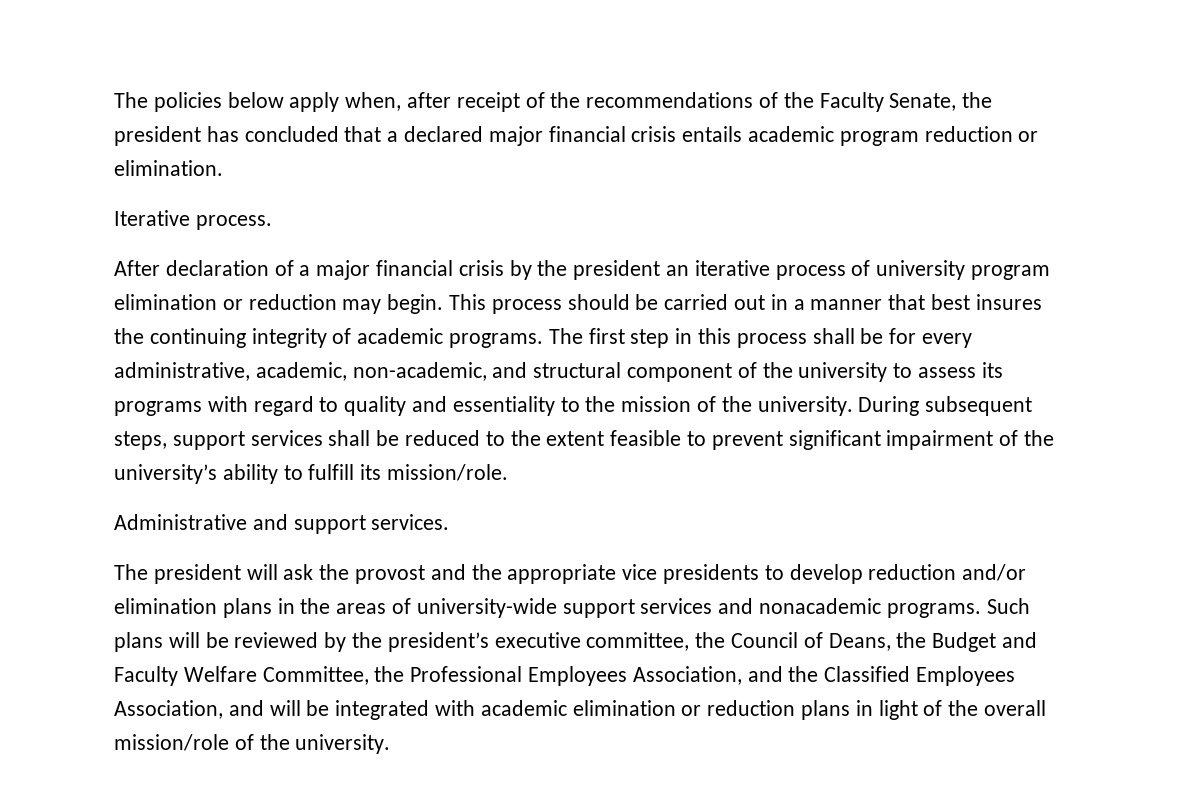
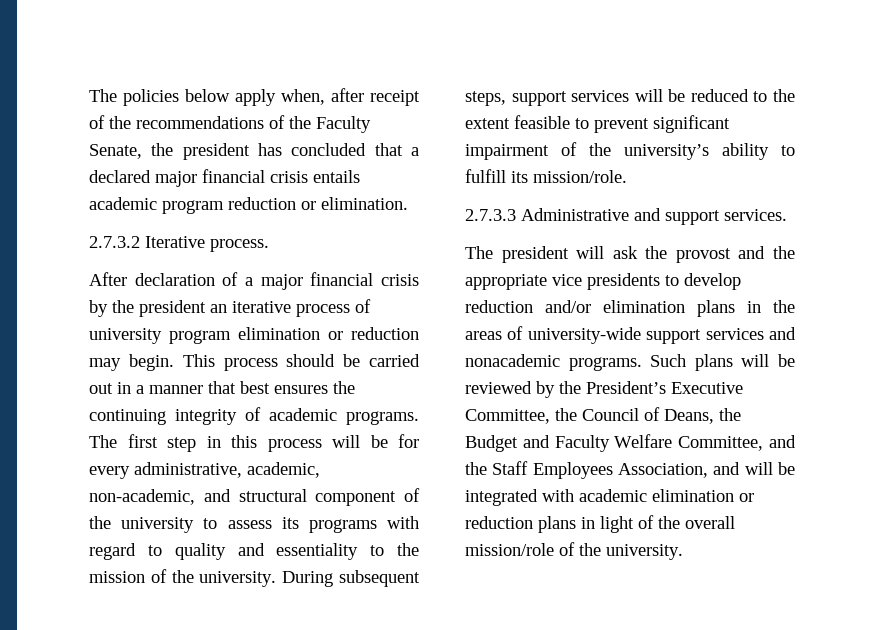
- Iterative process.
+ 2.7.3.2 Iterative process.
- This process should be carried out in a manner that best insures the continuing integrity of academic programs.
+ This process should be carried out in a manner that best ensures the continuing integrity of academic programs.
- The first step in this process shall be for every administrative, academic, non-academic, and structural component of the university to assess its programs with regard to quality and essentiality to the mission of the university.
+ The first step in this process will be for every administrative, academic, non-academic, and structural component of the university to assess its programs with regard to quality and essentiality to the mission of the university.
- During subsequent steps, support services shall be reduced to the extent feasible to prevent significant impairment of the university’s ability to fulfill its mission/role.
+ During subsequent steps, support services will be reduced to the extent feasible to prevent significant impairment of the university’s ability to fulfill its mission/role.
- Administrative and support services.
+ 2.7.3.3 Administrative and support services.
- Such plans will be reviewed by the president’s executive committee, the Council of Deans, the Budget and Faculty Welfare Committee, the Professional Employees Association, and the Classified Employees Association, and will be integrated with academic elimination or reduction plans in light of the overall mission/role of the university.
+ Such plans will be reviewed by the President’s Executive Committee, the Council of Deans, the Budget and Faculty Welfare Committee, and the Staff Employees Association, and will be integrated with academic elimination or reduction plans in light of the overall mission/role of the university.

